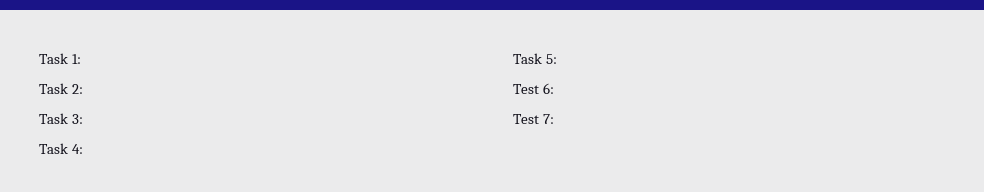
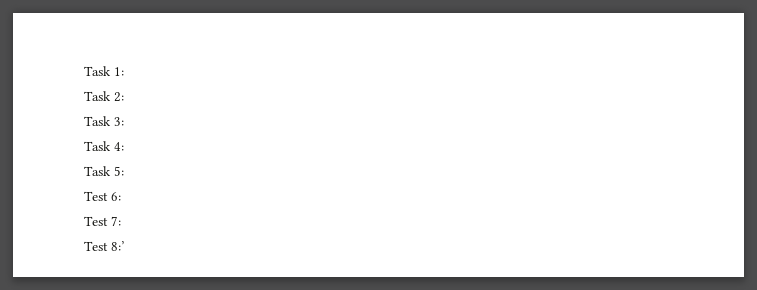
+ Test 8:’

